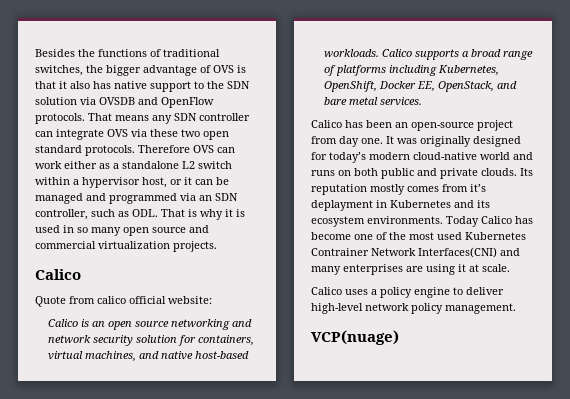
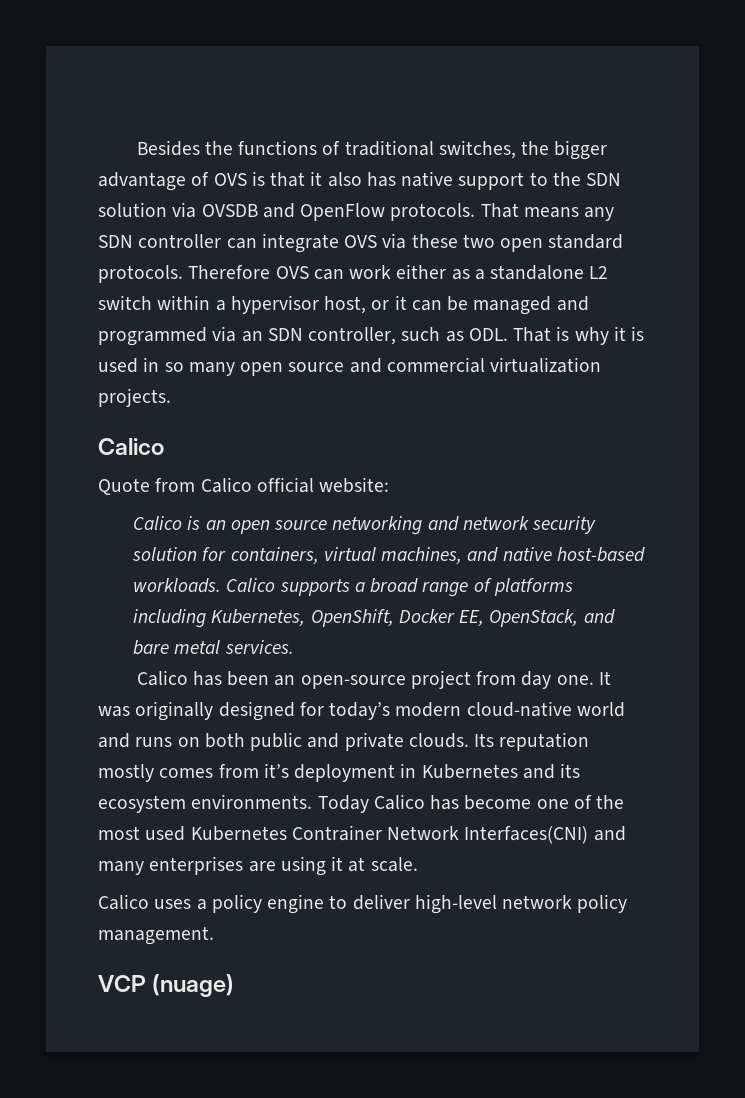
- Quote from calico official website:
+ Quote from Calico official website:
- Its reputation mostly comes from it’s deplayment in Kubernetes and its ecosystem environments.
+ Its reputation mostly comes from it’s deployment in Kubernetes and its ecosystem environments.
- VCP(nuage)
+ VCP (nuage)

